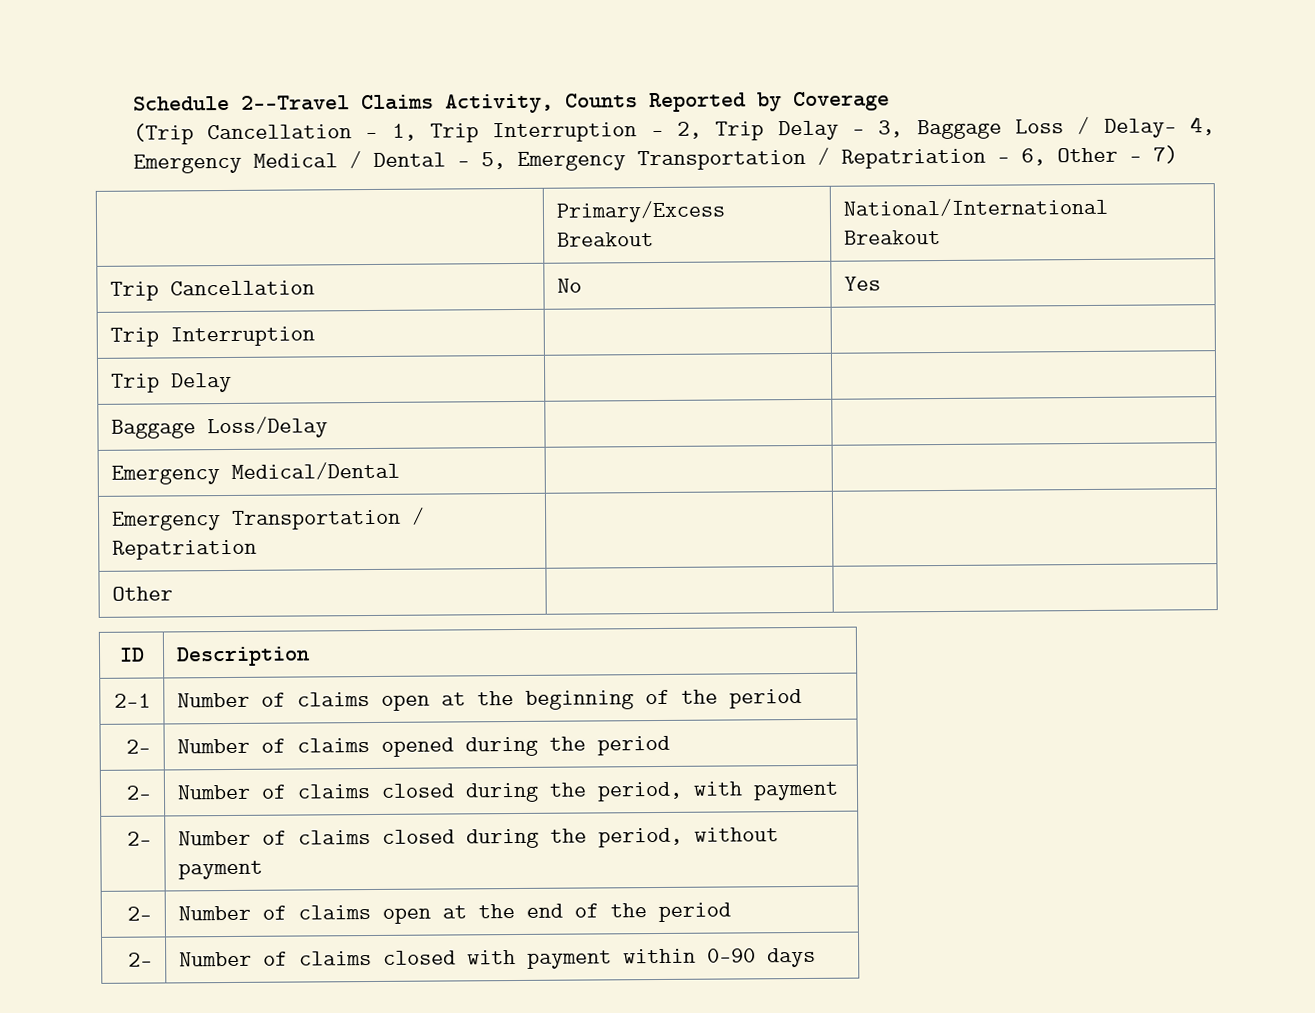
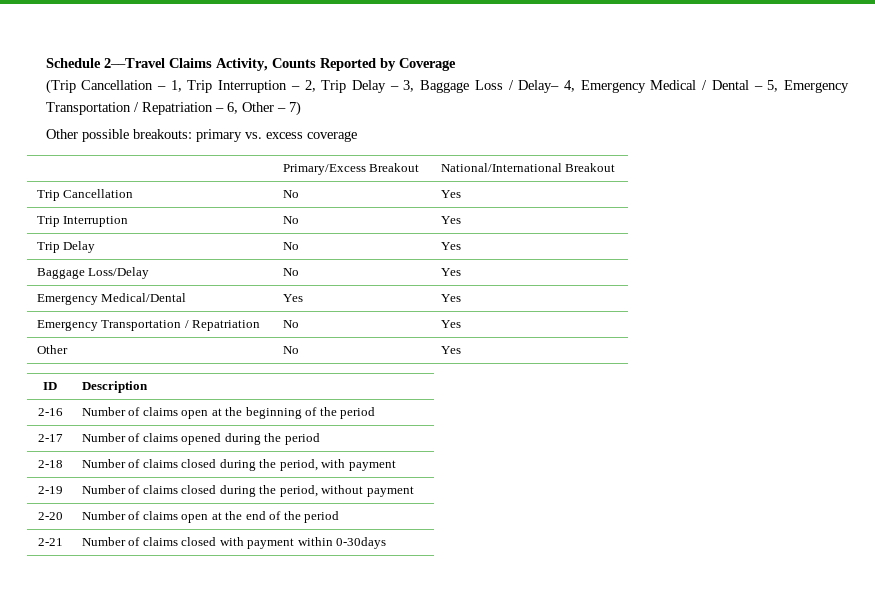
+ Other possible breakouts: primary vs. excess coverage
- Trip Interruption | |
+ Trip Interruption | No | Yes
- Trip Delay | |
+ Trip Delay | No | Yes
- Baggage Loss/Delay | |
+ Baggage Loss/Delay | No | Yes
- Emergency Medical/Dental | |
+ Emergency Medical/Dental | Yes | Yes
- Emergency Transportation / Repatriation | |
+ Emergency Transportation / Repatriation | No | Yes
- Other | |
+ Other | No | Yes
- 2-1 | Number of claims open at the beginning of the period
+ 2-16 | Number of claims open at the beginning of the period
- 2- | Number of claims opened during the period
+ 2-17 | Number of claims opened during the period
- 2- | Number of claims closed during the period, with payment
+ 2-18 | Number of claims closed during the period, with payment
- 2- | Number of claims closed during the period, without payment
+ 2-19 | Number of claims closed during the period, without payment
- 2- | Number of claims open at the end of the period
+ 2-20 | Number of claims open at the end of the period
- 2- | Number of claims closed with payment within 0-90 days
+ 2-21 | Number of claims closed with payment within 0-30days

